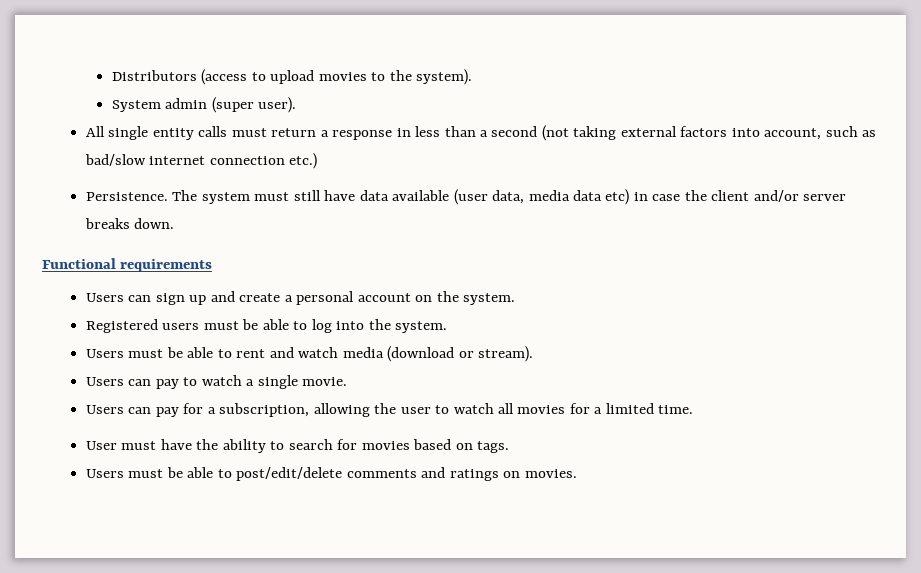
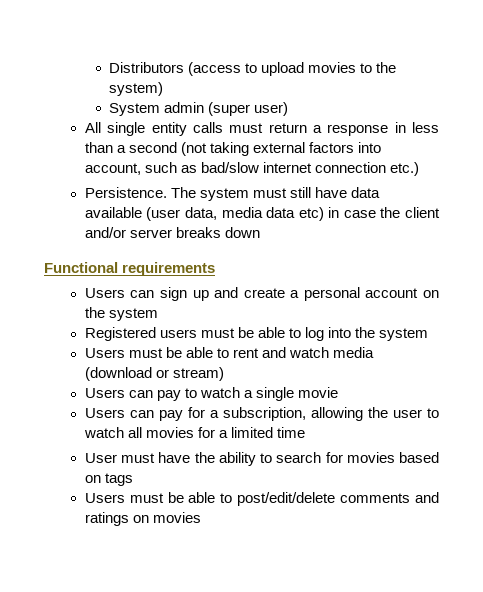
- Distributors (access to upload movies to the system).
+ Distributors (access to upload movies to the system)
- System admin (super user).
+ System admin (super user)
- The system must still have data available (user data, media data etc) in case the client and/or server breaks down.
+ The system must still have data available (user data, media data etc) in case the client and/or server breaks down
- Users can sign up and create a personal account on the system.
+ Users can sign up and create a personal account on the system
- Registered users must be able to log into the system.
+ Registered users must be able to log into the system
- Users must be able to rent and watch media (download or stream).
+ Users must be able to rent and watch media (download or stream)
- Users can pay to watch a single movie.
+ Users can pay to watch a single movie
- Users can pay for a subscription, allowing the user to watch all movies for a limited time.
+ Users can pay for a subscription, allowing the user to watch all movies for a limited time
- User must have the ability to search for movies based on tags.
+ User must have the ability to search for movies based on tags
- Users must be able to post/edit/delete comments and ratings on movies.
+ Users must be able to post/edit/delete comments and ratings on movies

